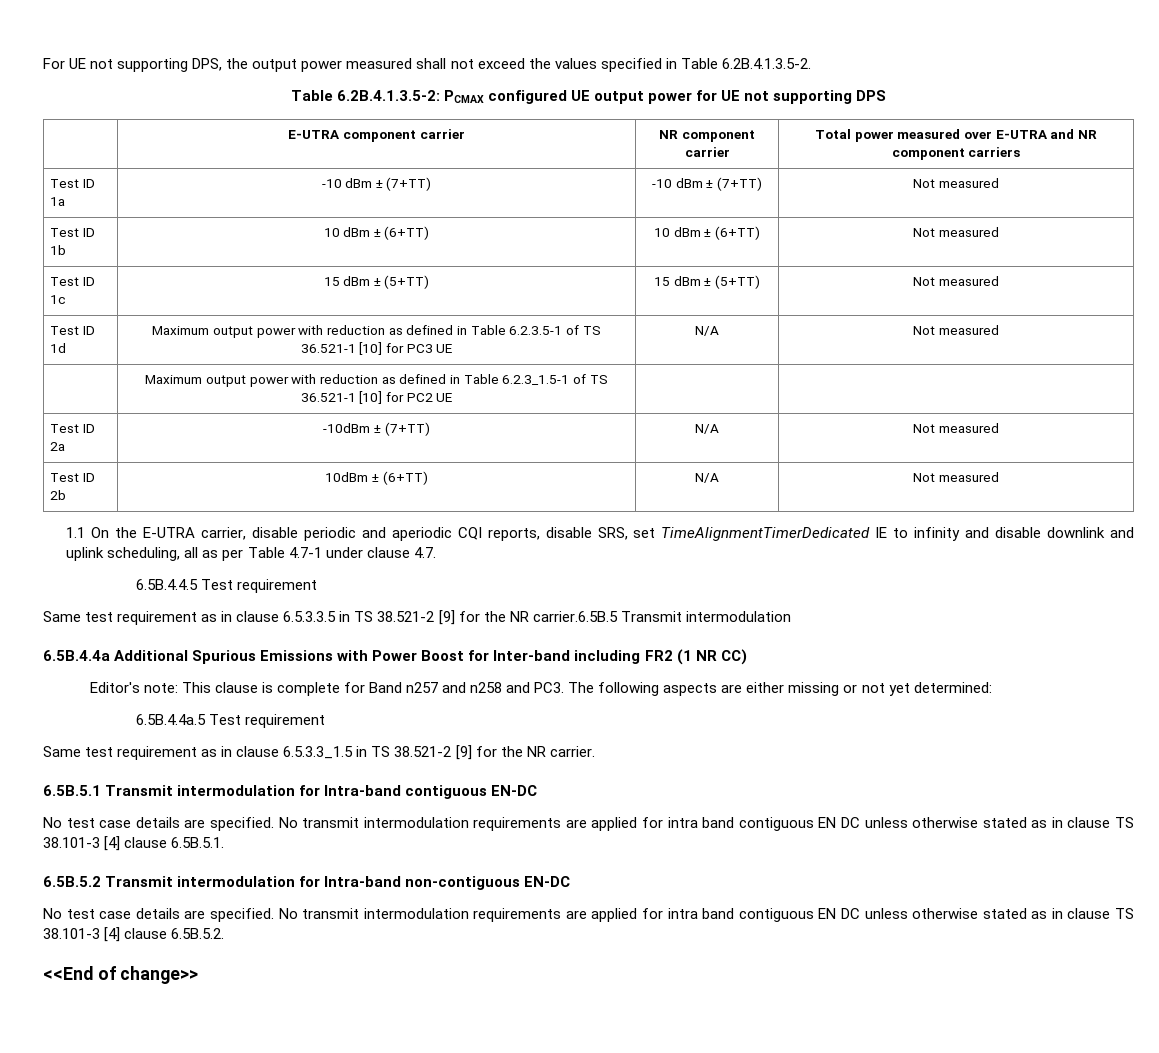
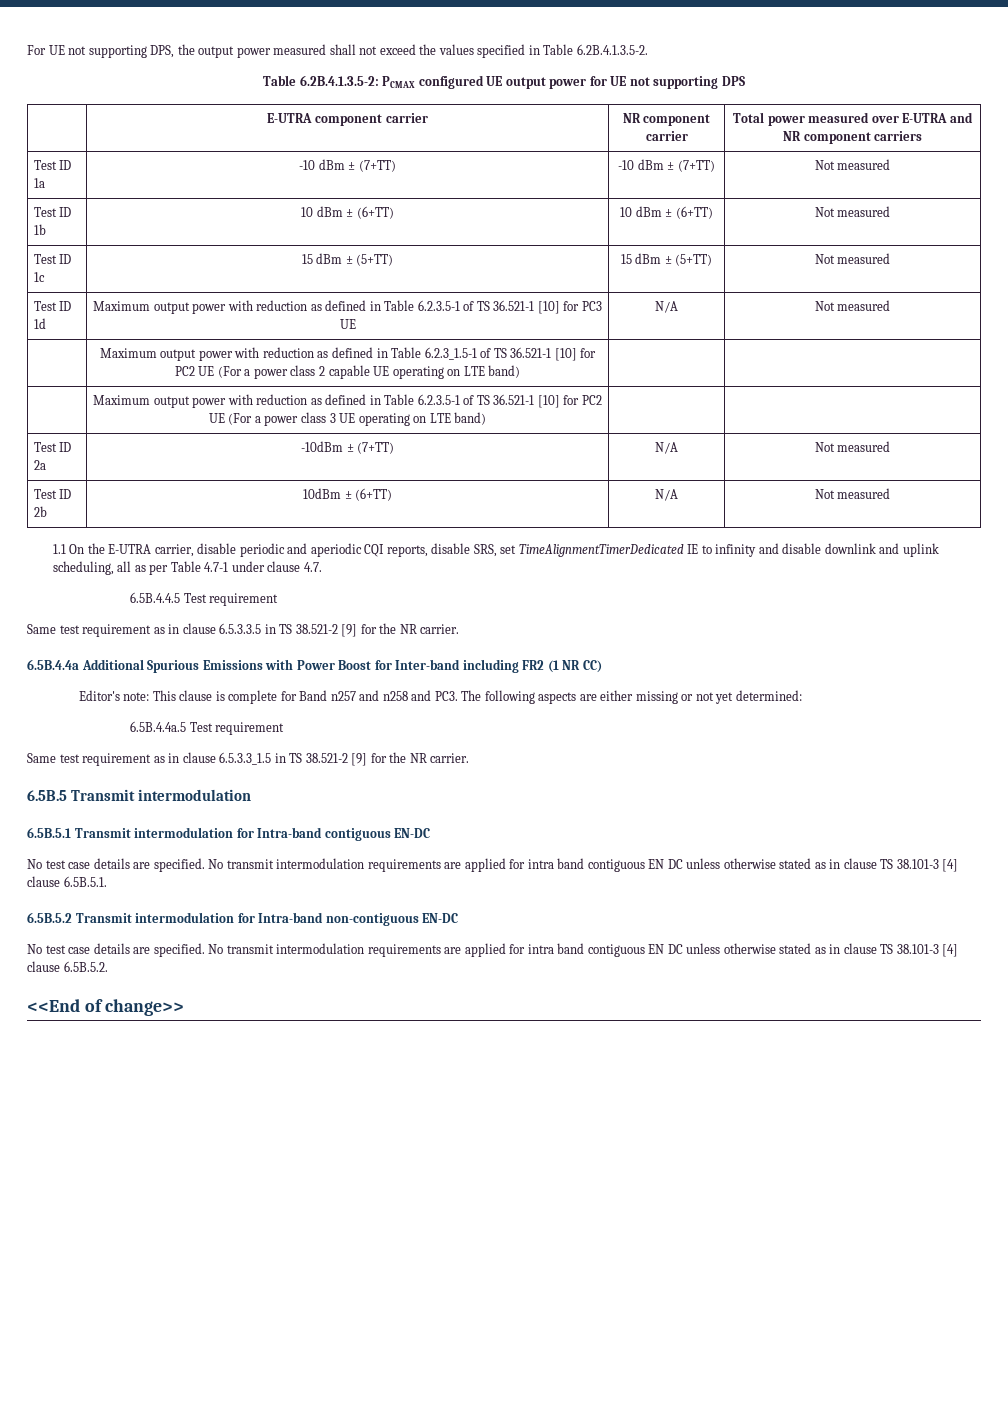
- | Maximum output power with reduction as defined in Table 6.2.3_1.5-1 of TS 36.521-1 [10] for PC2 UE | |
+ | Maximum output power with reduction as defined in Table 6.2.3_1.5-1 of TS 36.521-1 [10] for PC2 UE (For a power class 2 capable UE operating on LTE band) | |
+ | Maximum output power with reduction as defined in Table 6.2.3.5-1 of TS 36.521-1 [10] for PC2 UE (For a power class 3 UE operating on LTE band) | |
- Same test requirement as in clause 6.5.3.3.5 in TS 38.521-2 [9] for the NR carrier.6.5B.5 Transmit intermodulation
+ Same test requirement as in clause 6.5.3.3.5 in TS 38.521-2 [9] for the NR carrier.
+ 6.5B.5 Transmit intermodulation

